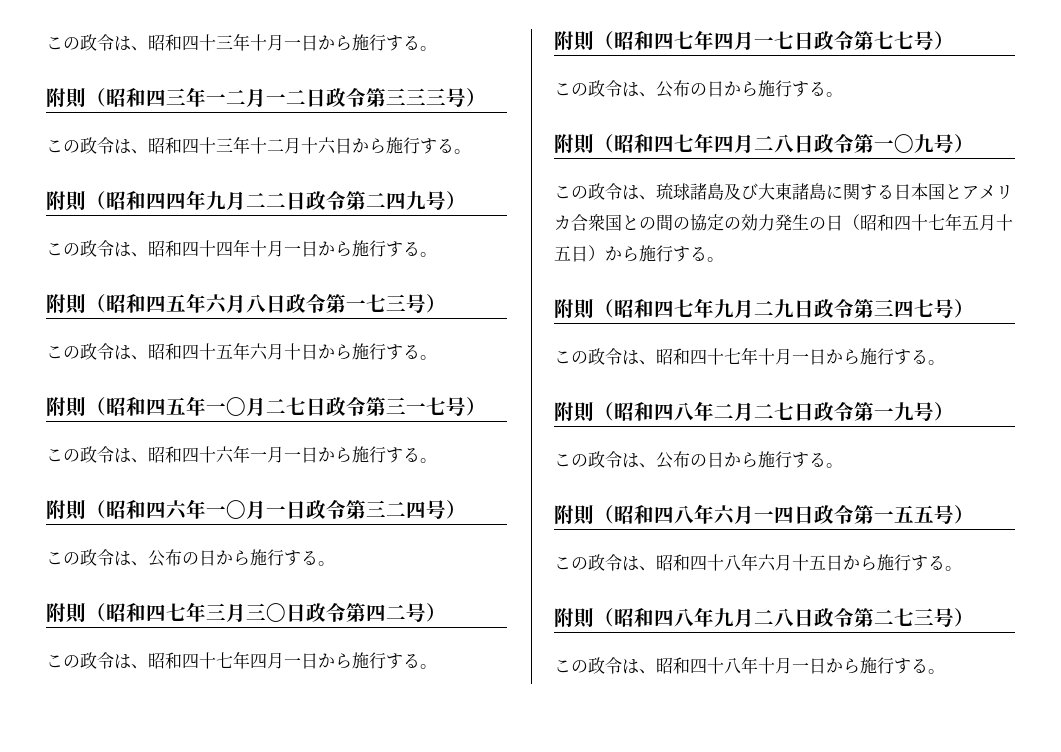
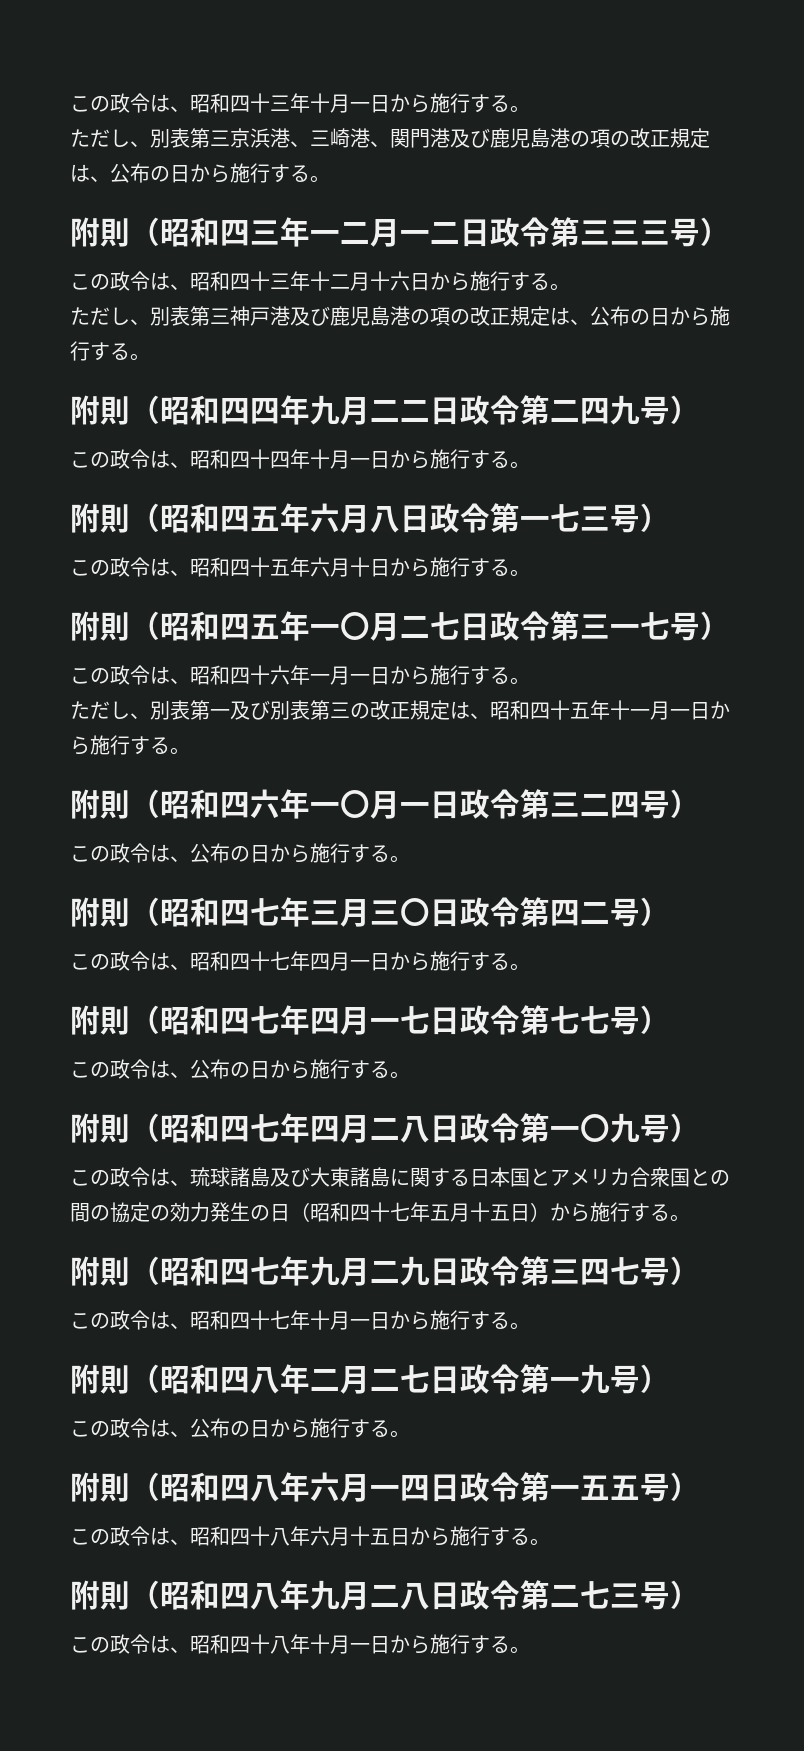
+ ただし、別表第三京浜港、三崎港、関門港及び鹿児島港の項の改正規定は、公布の日から施行する。
+ ただし、別表第三神戸港及び鹿児島港の項の改正規定は、公布の日から施行する。
+ ただし、別表第一及び別表第三の改正規定は、昭和四十五年十一月一日から施行する。

